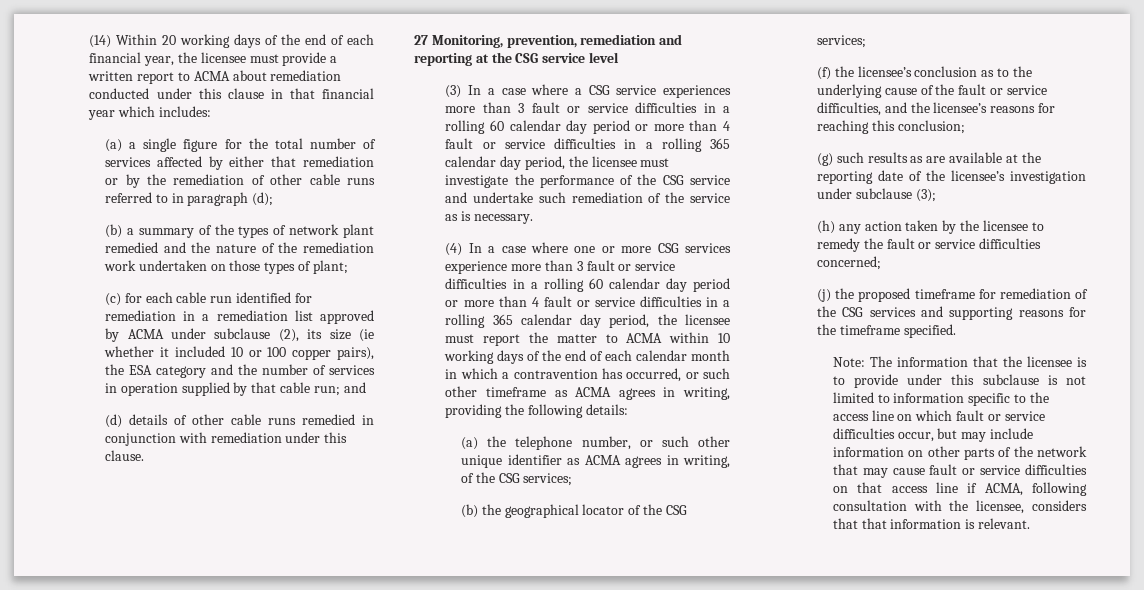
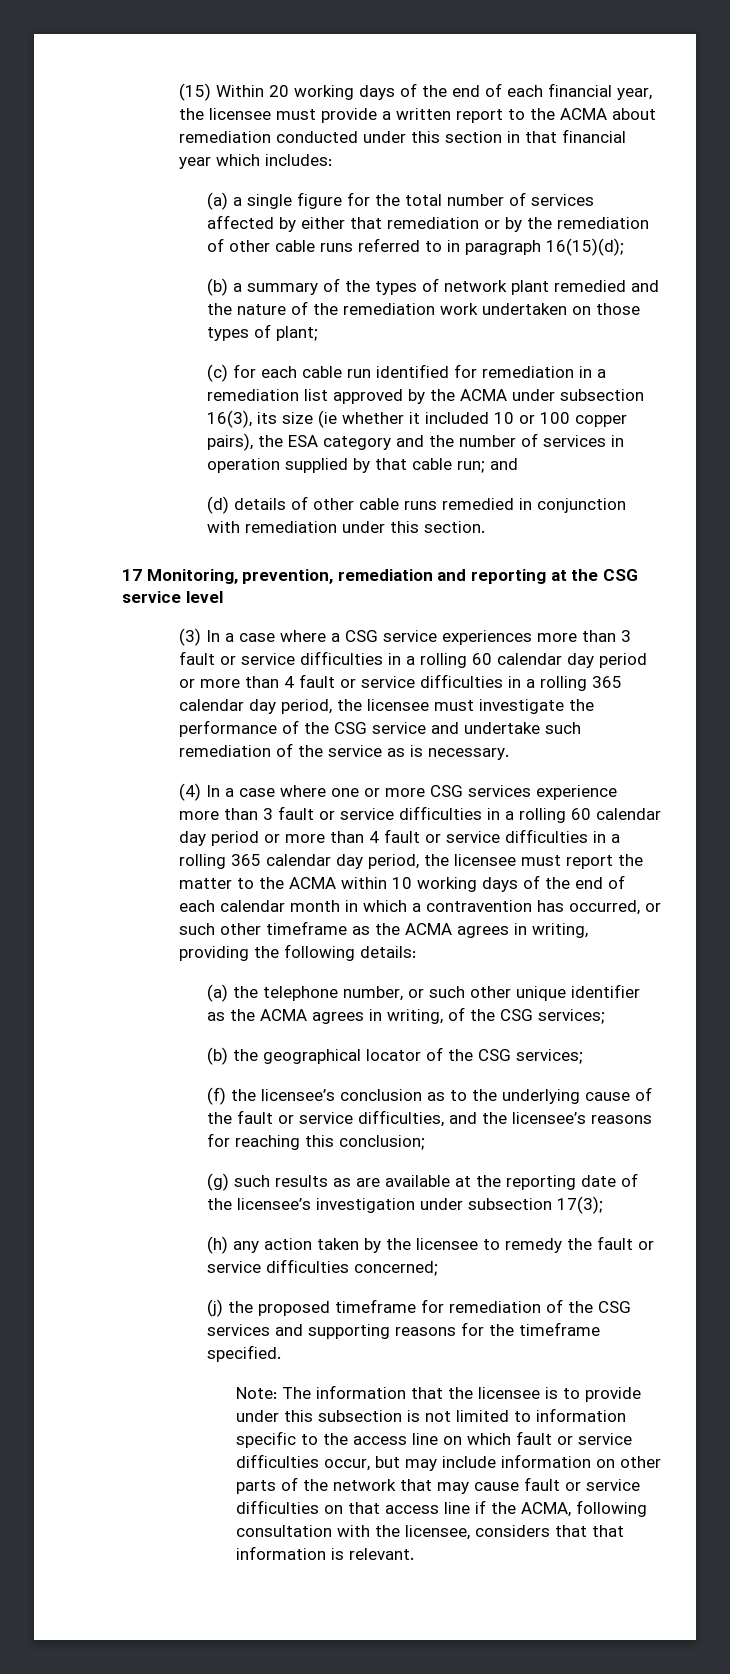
- (14) Within 20 working days of the end of each financial year, the licensee must provide a written report to ACMA about remediation conducted under this clause in that financial year which includes:
+ (15) Within 20 working days of the end of each financial year, the licensee must provide a written report to the ACMA about remediation conducted under this section in that financial year which includes:
- (a) a single figure for the total number of services affected by either that remediation or by the remediation of other cable runs referred to in paragraph (d);
+ (a) a single figure for the total number of services affected by either that remediation or by the remediation of other cable runs referred to in paragraph 16(15)(d);
- (c) for each cable run identified for remediation in a remediation list approved by ACMA under subclause (2), its size (ie whether it included 10 or 100 copper pairs), the ESA category and the number of services in operation supplied by that cable run; and
+ (c) for each cable run identified for remediation in a remediation list approved by the ACMA under subsection 16(3), its size (ie whether it included 10 or 100 copper pairs), the ESA category and the number of services in operation supplied by that cable run; and
- (d) details of other cable runs remedied in conjunction with remediation under this clause.
- 27 Monitoring, prevention, remediation and reporting at the CSG service level
+ (d) details of other cable runs remedied in conjunction with remediation under this section.
+ 17 Monitoring, prevention, remediation and reporting at the CSG service level
- (4) In a case where one or more CSG services experience more than 3 fault or service difficulties in a rolling 60 calendar day period or more than 4 fault or service difficulties in a rolling 365 calendar day period, the licensee must report the matter to ACMA within 10 working days of the end of each calendar month in which a contravention has occurred, or such other timeframe as ACMA agrees in writing, providing the following details:
+ (4) In a case where one or more CSG services experience more than 3 fault or service difficulties in a rolling 60 calendar day period or more than 4 fault or service difficulties in a rolling 365 calendar day period, the licensee must report the matter to the ACMA within 10 working days of the end of each calendar month in which a contravention has occurred, or such other timeframe as the ACMA agrees in writing, providing the following details:
- (a) the telephone number, or such other unique identifier as ACMA agrees in writing, of the CSG services;
+ (a) the telephone number, or such other unique identifier as the ACMA agrees in writing, of the CSG services;
- (g) such results as are available at the reporting date of the licensee’s investigation under subclause (3);
+ (g) such results as are available at the reporting date of the licensee’s investigation under subsection 17(3);
- The information that the licensee is to provide under this subclause is not limited to information specific to the access line on which fault or service difficulties occur, but may include information on other parts of the network that may cause fault or service difficulties on that access line if ACMA, following consultation with the licensee, considers that that information is relevant.
+ The information that the licensee is to provide under this subsection is not limited to information specific to the access line on which fault or service difficulties occur, but may include information on other parts of the network that may cause fault or service difficulties on that access line if the ACMA, following consultation with the licensee, considers that that information is relevant.

